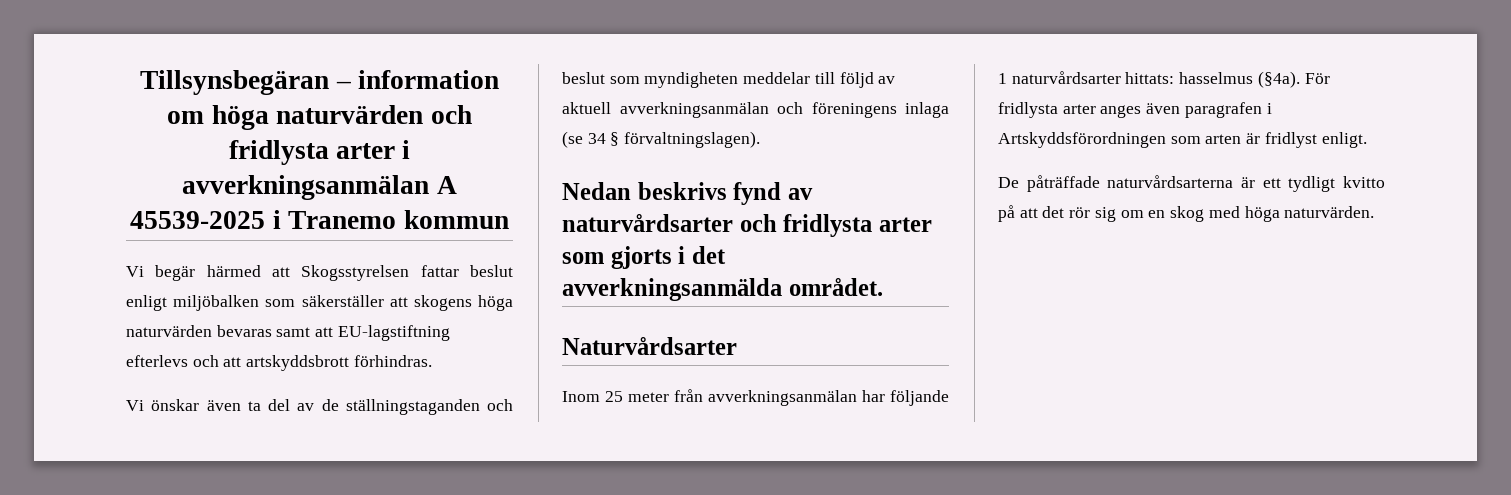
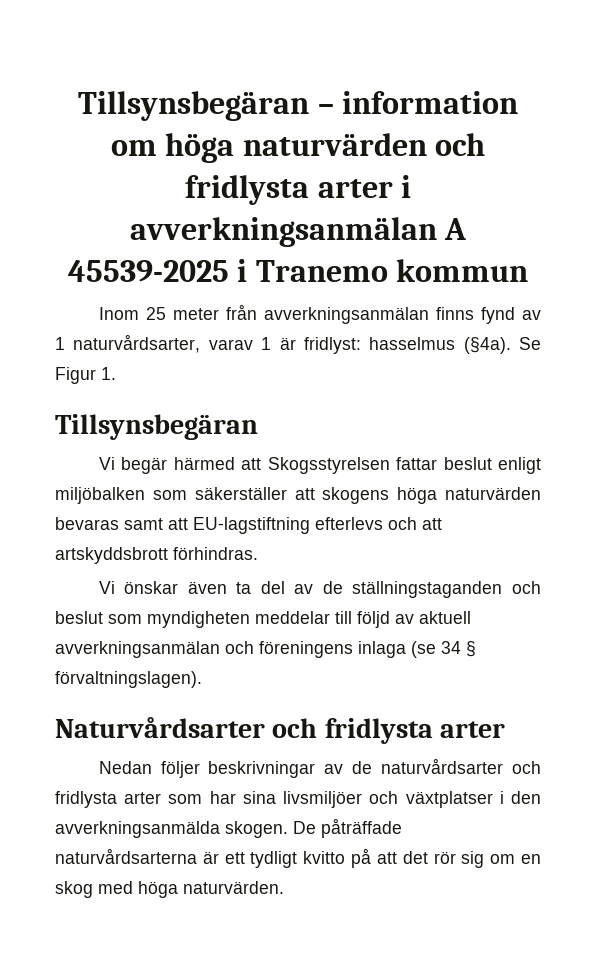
+ Inom 25 meter från avverkningsanmälan finns fynd av 1 naturvårdsarter, varav 1 är fridlyst: hasselmus (§4a). Se Figur 1.
+ Tillsynsbegäran
- Nedan beskrivs fynd av naturvårdsarter och fridlysta arter som gjorts i det avverkningsanmälda området.
- Naturvårdsarter
- Inom 25 meter från avverkningsanmälan har följande 1 naturvårdsarter hittats: hasselmus (§4a). För fridlysta arter anges även paragrafen i Artskyddsförordningen som arten är fridlyst enligt.
- De påträffade naturvårdsarterna är ett tydligt kvitto på att det rör sig om en skog med höga naturvärden.
+ Naturvårdsarter och fridlysta arter
+ Nedan följer beskrivningar av de naturvårdsarter och fridlysta arter som har sina livsmiljöer och växtplatser i den avverkningsanmälda skogen. De påträffade naturvårdsarterna är ett tydligt kvitto på att det rör sig om en skog med höga naturvärden.

